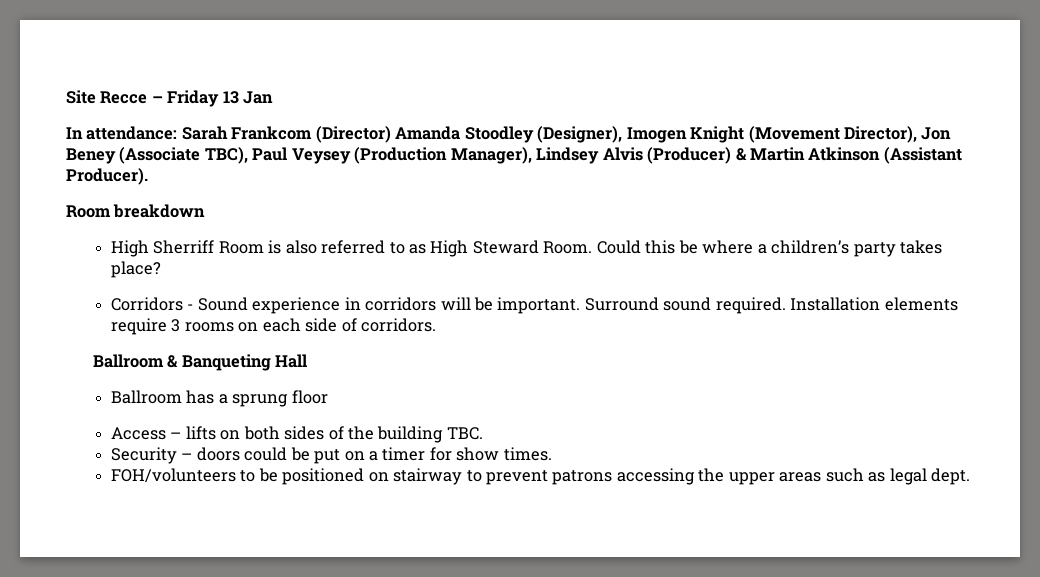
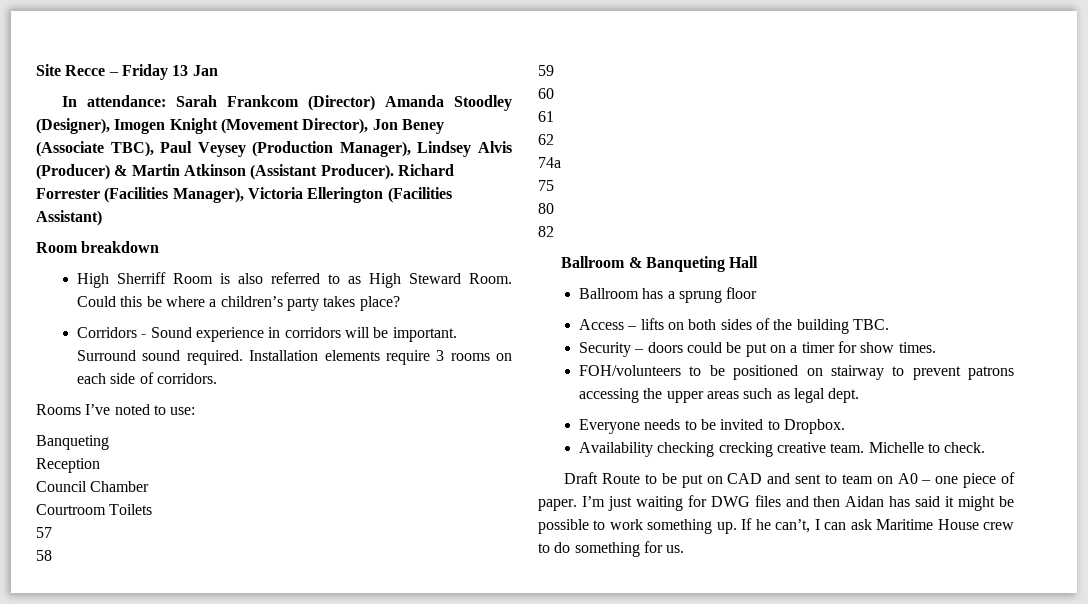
+ Richard Forrester (Facilities Manager), Victoria Ellerington (Facilities Assistant)
+ Rooms I’ve noted to use:
+ Banqueting
+ Reception
+ Council Chamber
+ Courtroom Toilets
+ 57
+ 58
+ 59
+ 60
+ 61
+ 62
+ 74a
+ 75
+ 80
+ 82
+ Everyone needs to be invited to Dropbox.
+ Availability checking crecking creative team. Michelle to check.
+ Draft Route to be put on CAD and sent to team on A0 – one piece of paper. I’m just waiting for DWG files and then Aidan has said it might be possible to work something up. If he can’t, I can ask Maritime House crew to do something for us.

